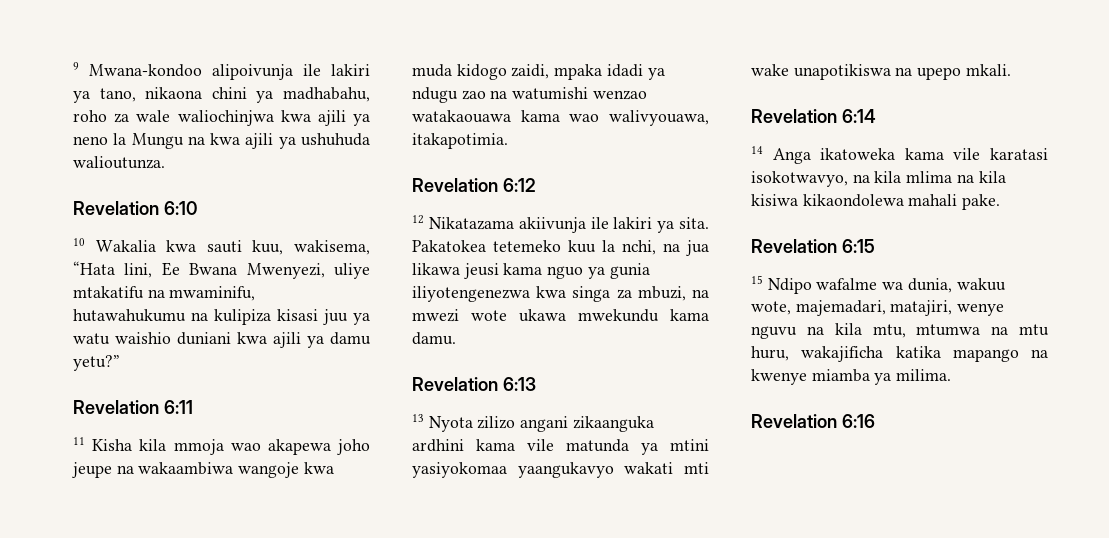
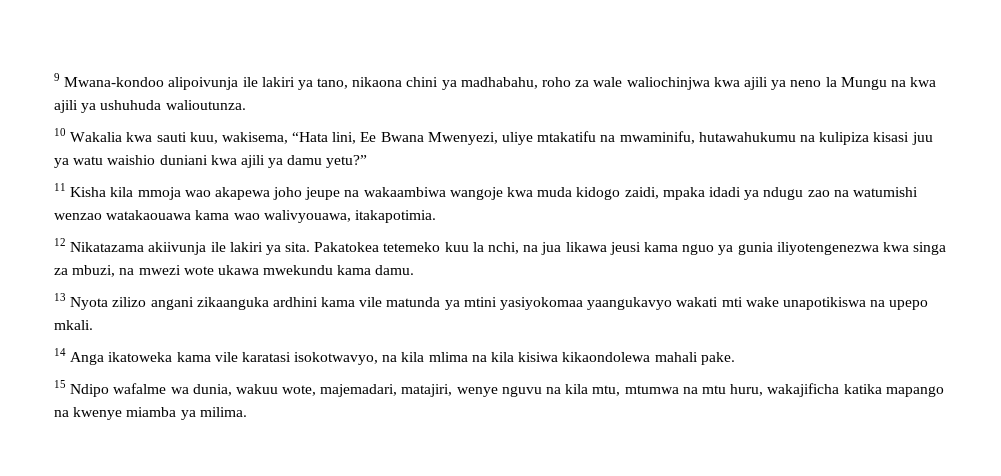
- Revelation 6:10
- Revelation 6:11
- Revelation 6:12
- Revelation 6:13
- Revelation 6:14
- Revelation 6:15
- Revelation 6:16

